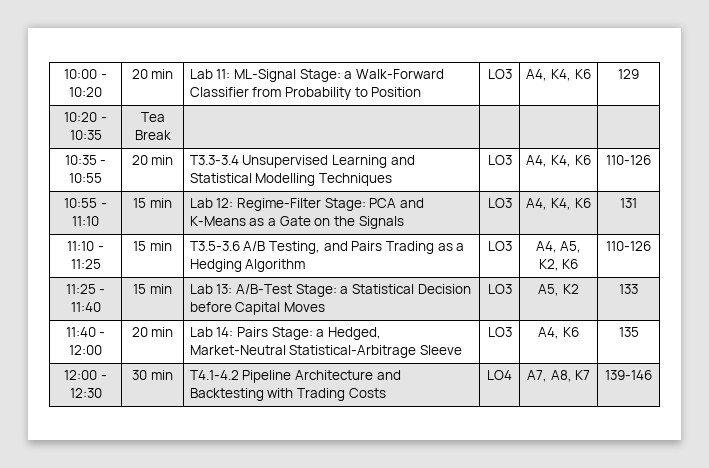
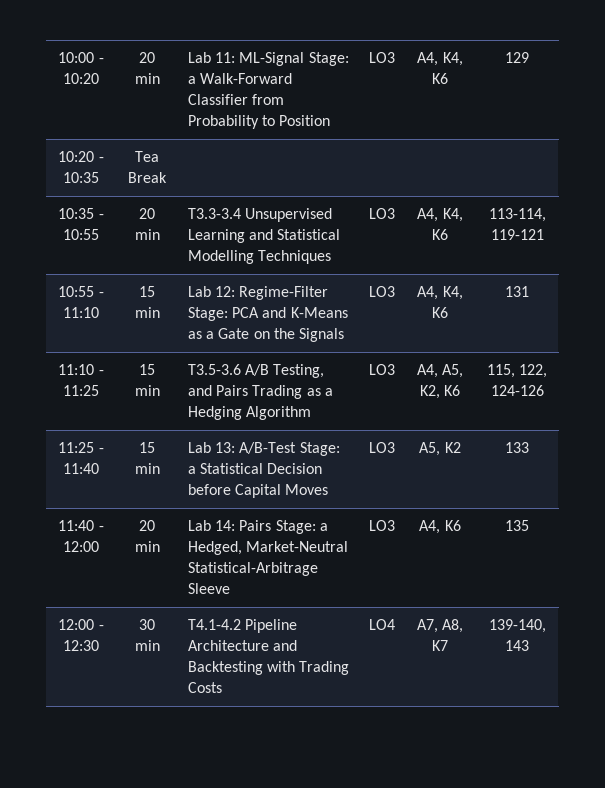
- 10:35 - 10:55 | 20 min | T3.3-3.4 Unsupervised Learning and Statistical Modelling Techniques | LO3 | A4, K4, K6 | 110-126
+ 10:35 - 10:55 | 20 min | T3.3-3.4 Unsupervised Learning and Statistical Modelling Techniques | LO3 | A4, K4, K6 | 113-114, 119-121
- 11:10 - 11:25 | 15 min | T3.5-3.6 A/B Testing, and Pairs Trading as a Hedging Algorithm | LO3 | A4, A5, K2, K6 | 110-126
+ 11:10 - 11:25 | 15 min | T3.5-3.6 A/B Testing, and Pairs Trading as a Hedging Algorithm | LO3 | A4, A5, K2, K6 | 115, 122, 124-126
- 12:00 - 12:30 | 30 min | T4.1-4.2 Pipeline Architecture and Backtesting with Trading Costs | LO4 | A7, A8, K7 | 139-146
+ 12:00 - 12:30 | 30 min | T4.1-4.2 Pipeline Architecture and Backtesting with Trading Costs | LO4 | A7, A8, K7 | 139-140, 143

